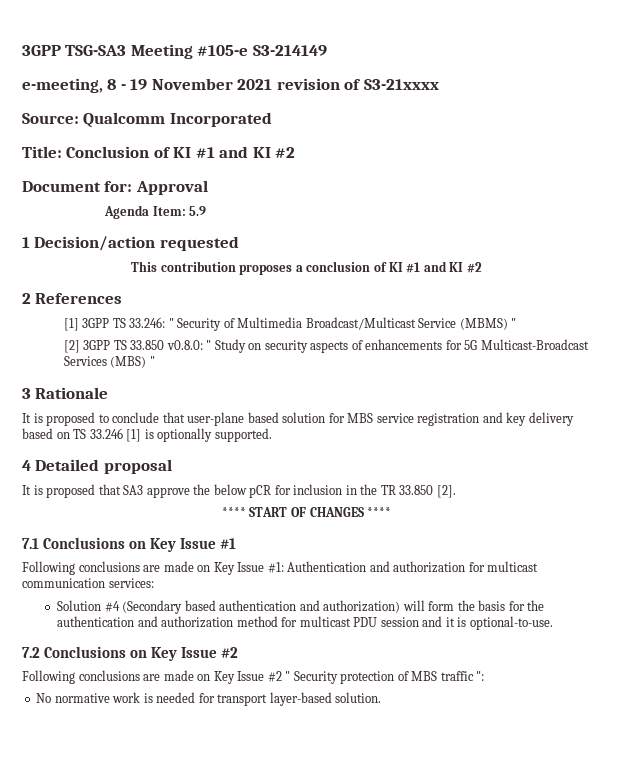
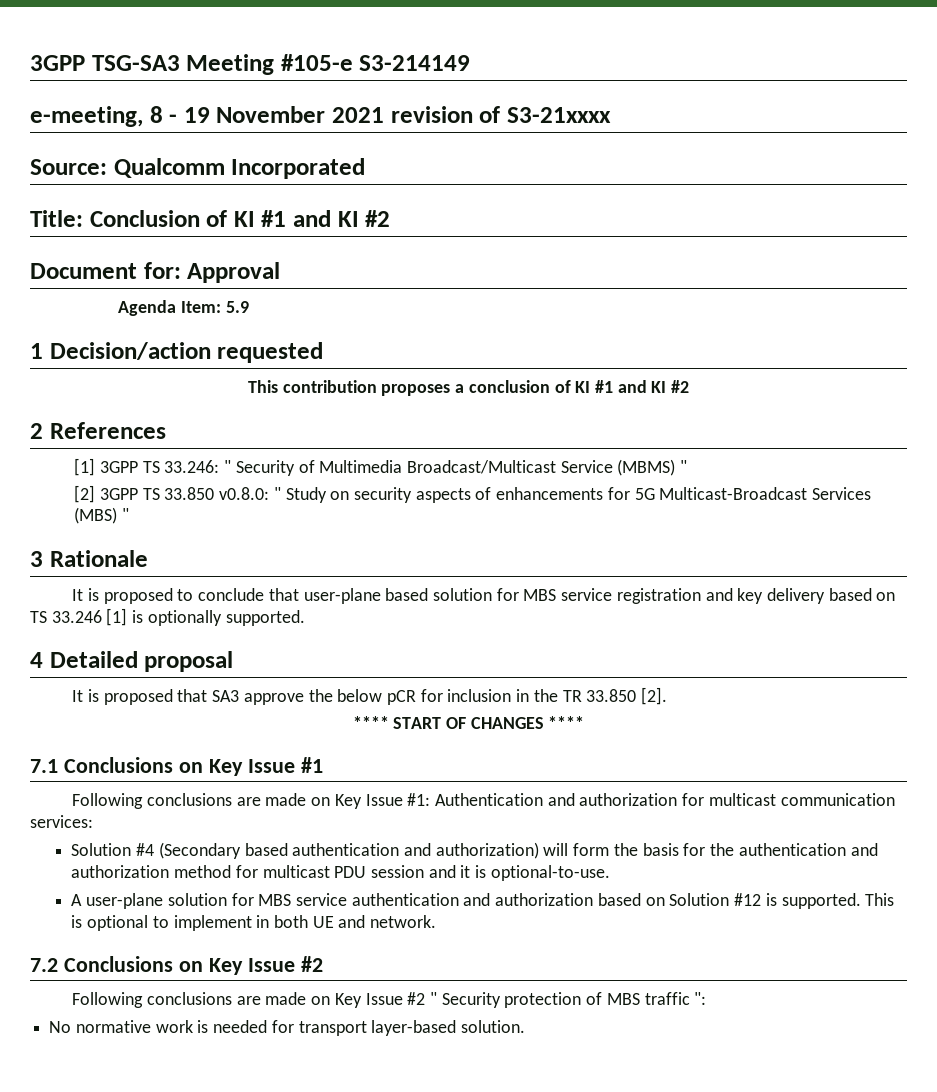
+ A user-plane solution for MBS service authentication and authorization based on Solution #12 is supported. This is optional to implement in both UE and network.

